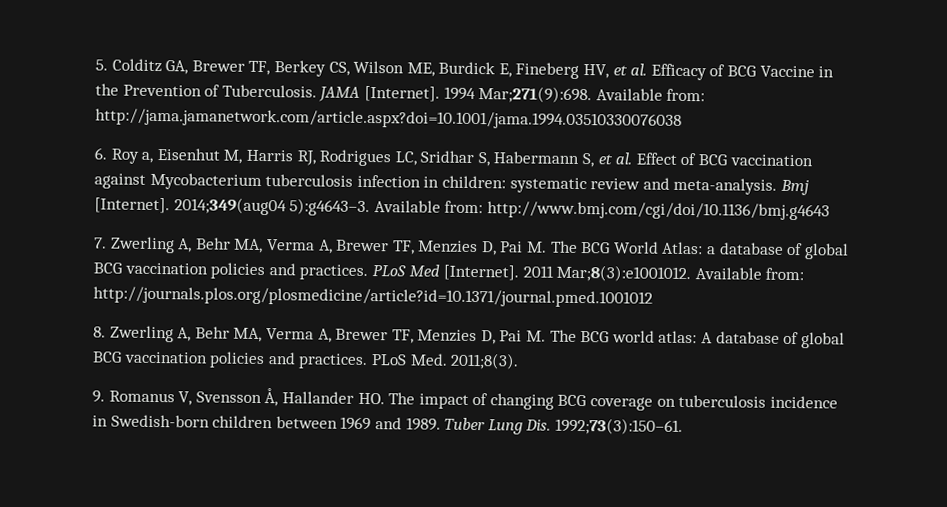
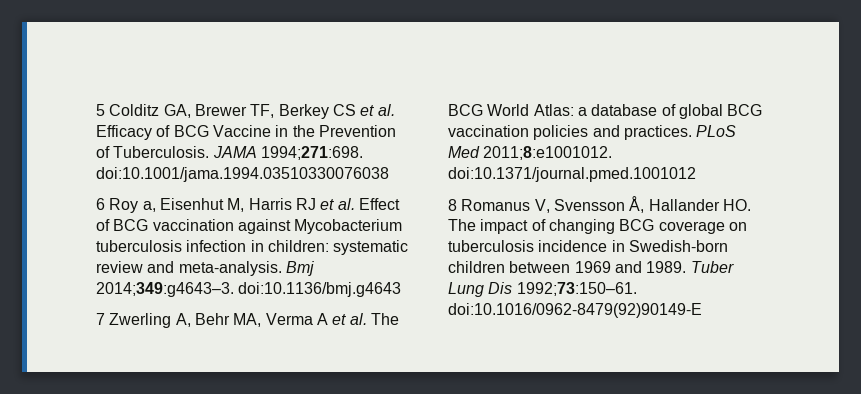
- 5. Colditz GA, Brewer TF, Berkey CS, Wilson ME, Burdick E, Fineberg HV, et al. Efficacy of BCG Vaccine in the Prevention of Tuberculosis.
+ 5 Colditz GA, Brewer TF, Berkey CS et al. Efficacy of BCG Vaccine in the Prevention of Tuberculosis.
- JAMA [Internet]. 1994 Mar;271(9):698. Available from: http://jama.jamanetwork.com/article.aspx?doi=10.1001/jama.1994.03510330076038
- 6. Roy a, Eisenhut M, Harris RJ, Rodrigues LC, Sridhar S, Habermann S, et al. Effect of BCG vaccination against Mycobacterium tuberculosis infection in children: systematic review and meta-analysis.
+ JAMA 1994;271:698. doi:10.1001/jama.1994.03510330076038
+ 6 Roy a, Eisenhut M, Harris RJ et al. Effect of BCG vaccination against Mycobacterium tuberculosis infection in children: systematic review and meta-analysis.
- Bmj [Internet]. 2014;349(aug04 5):g4643–3. Available from: http://www.bmj.com/cgi/doi/10.1136/bmj.g4643
- 7. Zwerling A, Behr MA, Verma A, Brewer TF, Menzies D, Pai M. The BCG World Atlas: a database of global BCG vaccination policies and practices.
+ Bmj 2014;349:g4643–3. doi:10.1136/bmj.g4643
+ 7 Zwerling A, Behr MA, Verma A et al. The BCG World Atlas: a database of global BCG vaccination policies and practices.
- PLoS Med [Internet]. 2011 Mar;8(3):e1001012. Available from: http://journals.plos.org/plosmedicine/article?id=10.1371/journal.pmed.1001012
- 8. Zwerling A, Behr MA, Verma A, Brewer TF, Menzies D, Pai M. The BCG world atlas: A database of global BCG vaccination policies and practices. PLoS Med. 2011;8(3).
- 9. Romanus V, Svensson Å, Hallander HO. The impact of changing BCG coverage on tuberculosis incidence in Swedish-born children between 1969 and 1989.
+ PLoS Med 2011;8:e1001012. doi:10.1371/journal.pmed.1001012
+ 8 Romanus V, Svensson Å, Hallander HO. The impact of changing BCG coverage on tuberculosis incidence in Swedish-born children between 1969 and 1989.
- Tuber Lung Dis. 1992;73(3):150–61.
+ Tuber Lung Dis 1992;73:150–61. doi:10.1016/0962-8479(92)90149-E

